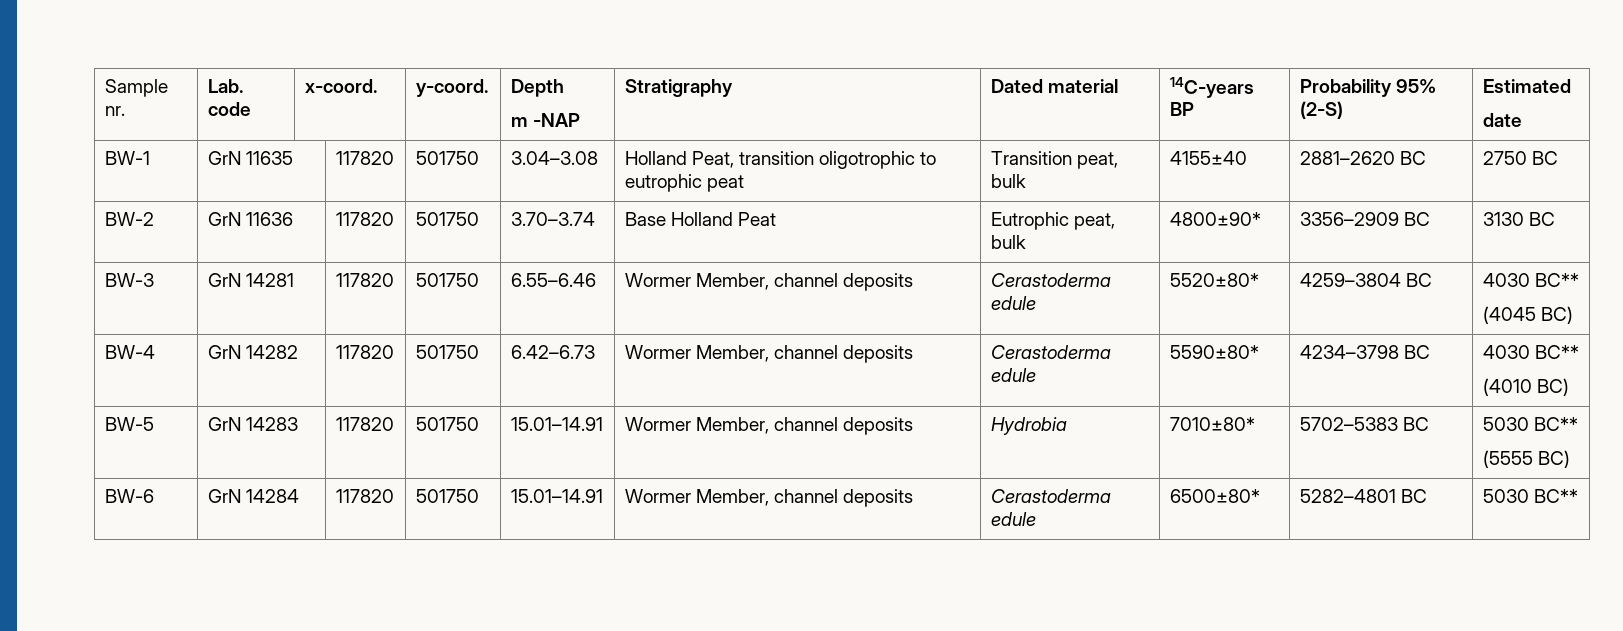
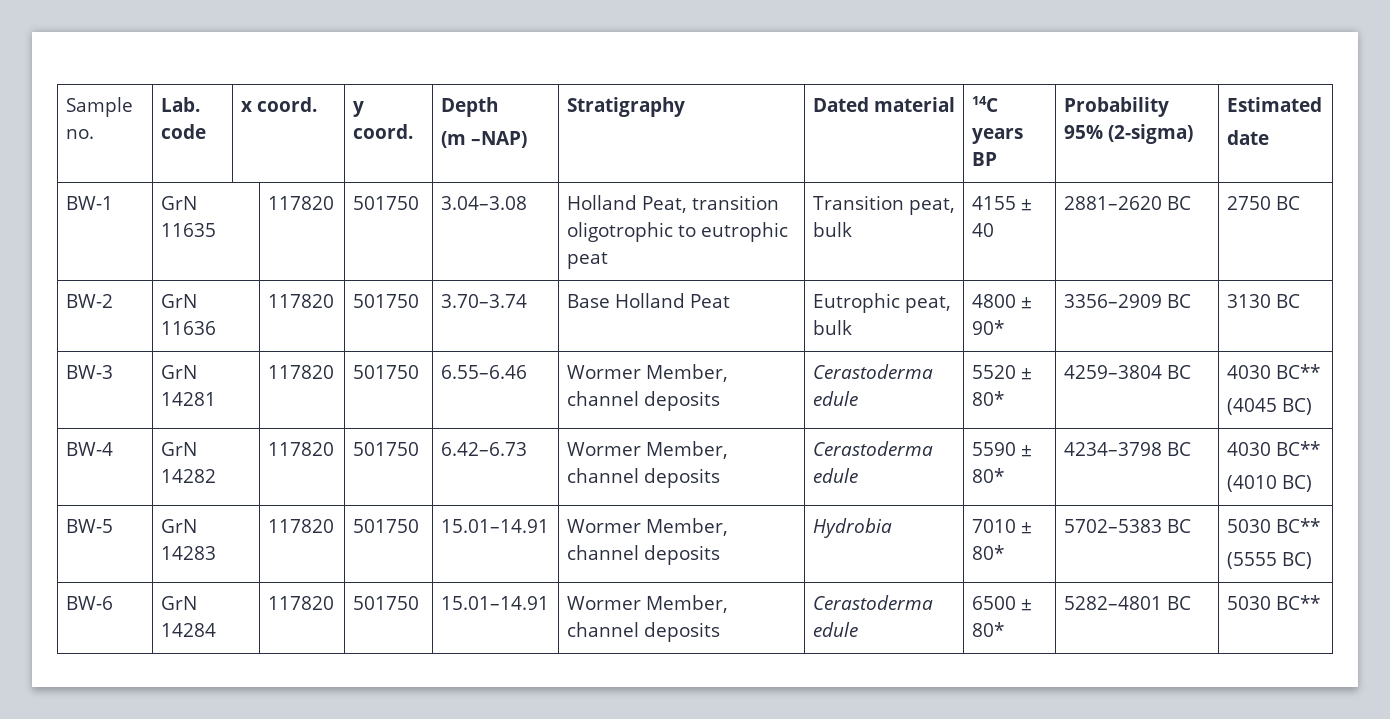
- Sample nr. | Lab. code | x-coord. | y-coord. | Depth
- m -NAP | Stratigraphy | Dated material | 14C-years BP | Probability 95% (2-S) | Estimated
+ Sample no. | Lab. code | x coord. | y coord. | Depth
+ (m –NAP) | Stratigraphy | Dated material | 14C years BP | Probability 95% (2-sigma) | Estimated
- BW-1 | GrN 11635 | 117820 | 501750 | 3.04–3.08 | Holland Peat, transition oligotrophic to eutrophic peat | Transition peat, bulk | 4155±40 | 2881–2620 BC | 2750 BC
+ BW-1 | GrN 11635 | 117820 | 501750 | 3.04–3.08 | Holland Peat, transition oligotrophic to eutrophic peat | Transition peat, bulk | 4155 ± 40 | 2881–2620 BC | 2750 BC
- BW-2 | GrN 11636 | 117820 | 501750 | 3.70–3.74 | Base Holland Peat | Eutrophic peat, bulk | 4800±90* | 3356–2909 BC | 3130 BC
+ BW-2 | GrN 11636 | 117820 | 501750 | 3.70–3.74 | Base Holland Peat | Eutrophic peat, bulk | 4800 ± 90* | 3356–2909 BC | 3130 BC
- BW-3 | GrN 14281 | 117820 | 501750 | 6.55–6.46 | Wormer Member, channel deposits | Cerastoderma edule | 5520±80* | 4259–3804 BC | 4030 BC**
+ BW-3 | GrN 14281 | 117820 | 501750 | 6.55–6.46 | Wormer Member, channel deposits | Cerastoderma edule | 5520 ± 80* | 4259–3804 BC | 4030 BC**
- BW-4 | GrN 14282 | 117820 | 501750 | 6.42–6.73 | Wormer Member, channel deposits | Cerastoderma edule | 5590±80* | 4234–3798 BC | 4030 BC**
+ BW-4 | GrN 14282 | 117820 | 501750 | 6.42–6.73 | Wormer Member, channel deposits | Cerastoderma edule | 5590 ± 80* | 4234–3798 BC | 4030 BC**
- BW-5 | GrN 14283 | 117820 | 501750 | 15.01–14.91 | Wormer Member, channel deposits | Hydrobia | 7010±80* | 5702–5383 BC | 5030 BC**
+ BW-5 | GrN 14283 | 117820 | 501750 | 15.01–14.91 | Wormer Member, channel deposits | Hydrobia | 7010 ± 80* | 5702–5383 BC | 5030 BC**
- BW-6 | GrN 14284 | 117820 | 501750 | 15.01–14.91 | Wormer Member, channel deposits | Cerastoderma edule | 6500±80* | 5282–4801 BC | 5030 BC**
+ BW-6 | GrN 14284 | 117820 | 501750 | 15.01–14.91 | Wormer Member, channel deposits | Cerastoderma edule | 6500 ± 80* | 5282–4801 BC | 5030 BC**

